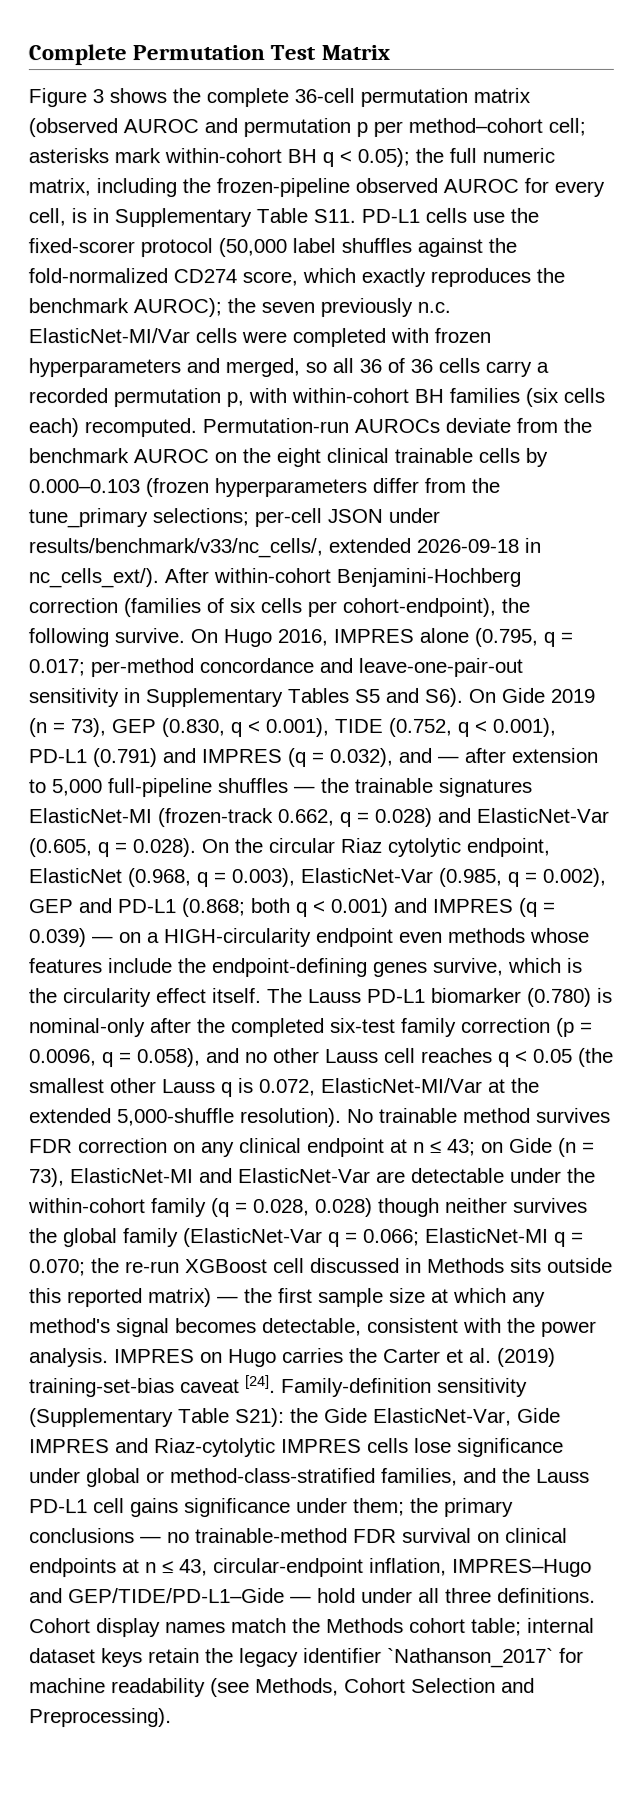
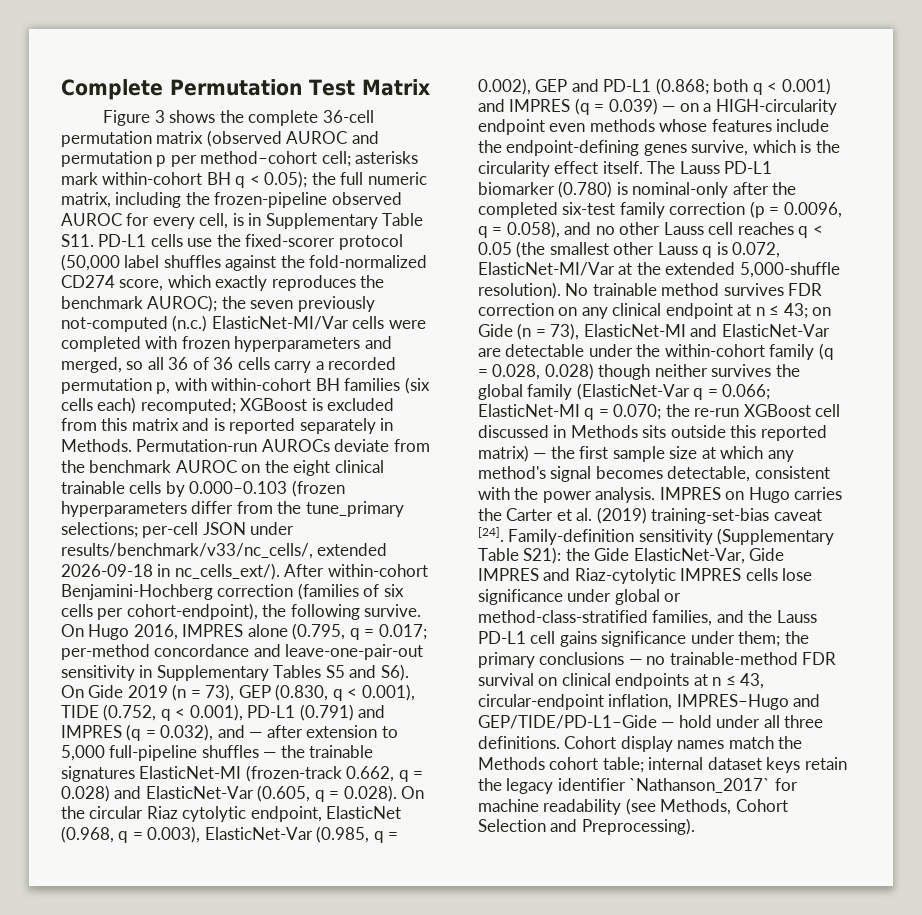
- the seven previously n.c. ElasticNet-MI/Var cells were completed with frozen hyperparameters and merged, so all 36 of 36 cells carry a recorded permutation p, with within-cohort BH families (six cells each) recomputed.
+ the seven previously not-computed (n.c.) ElasticNet-MI/Var cells were completed with frozen hyperparameters and merged, so all 36 of 36 cells carry a recorded permutation p, with within-cohort BH families (six cells each) recomputed; XGBoost is excluded from this matrix and is reported separately in Methods.

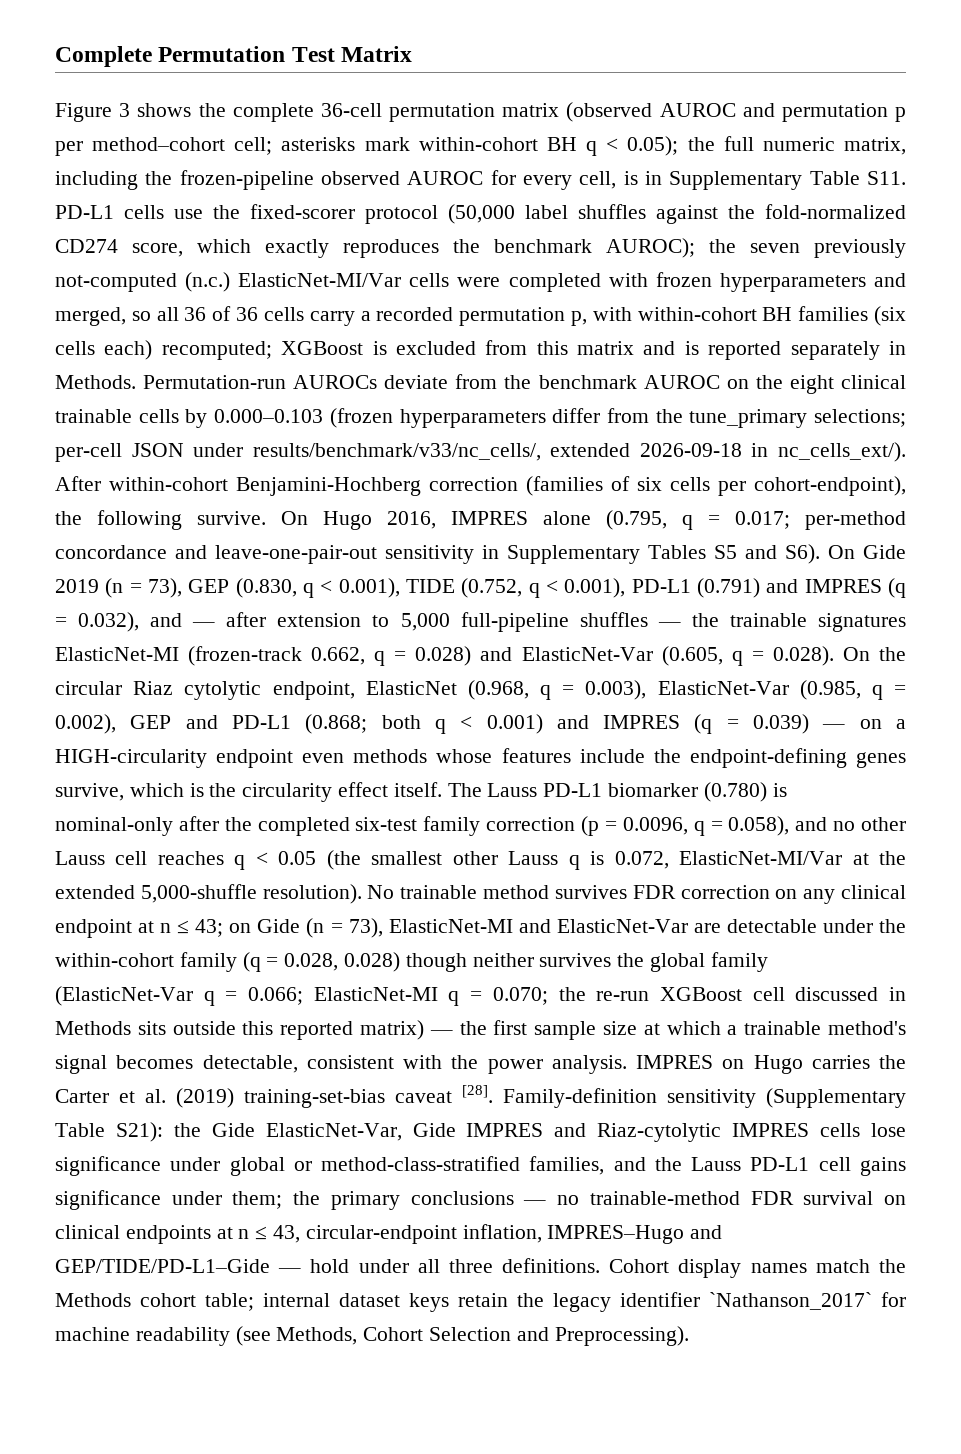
- the re-run XGBoost cell discussed in Methods sits outside this reported matrix) — the first sample size at which any method's signal becomes detectable, consistent with the power analysis.
+ the re-run XGBoost cell discussed in Methods sits outside this reported matrix) — the first sample size at which a trainable method's signal becomes detectable, consistent with the power analysis.
- IMPRES on Hugo carries the Carter et al. (2019) training-set-bias caveat [24].
+ IMPRES on Hugo carries the Carter et al. (2019) training-set-bias caveat [28].

